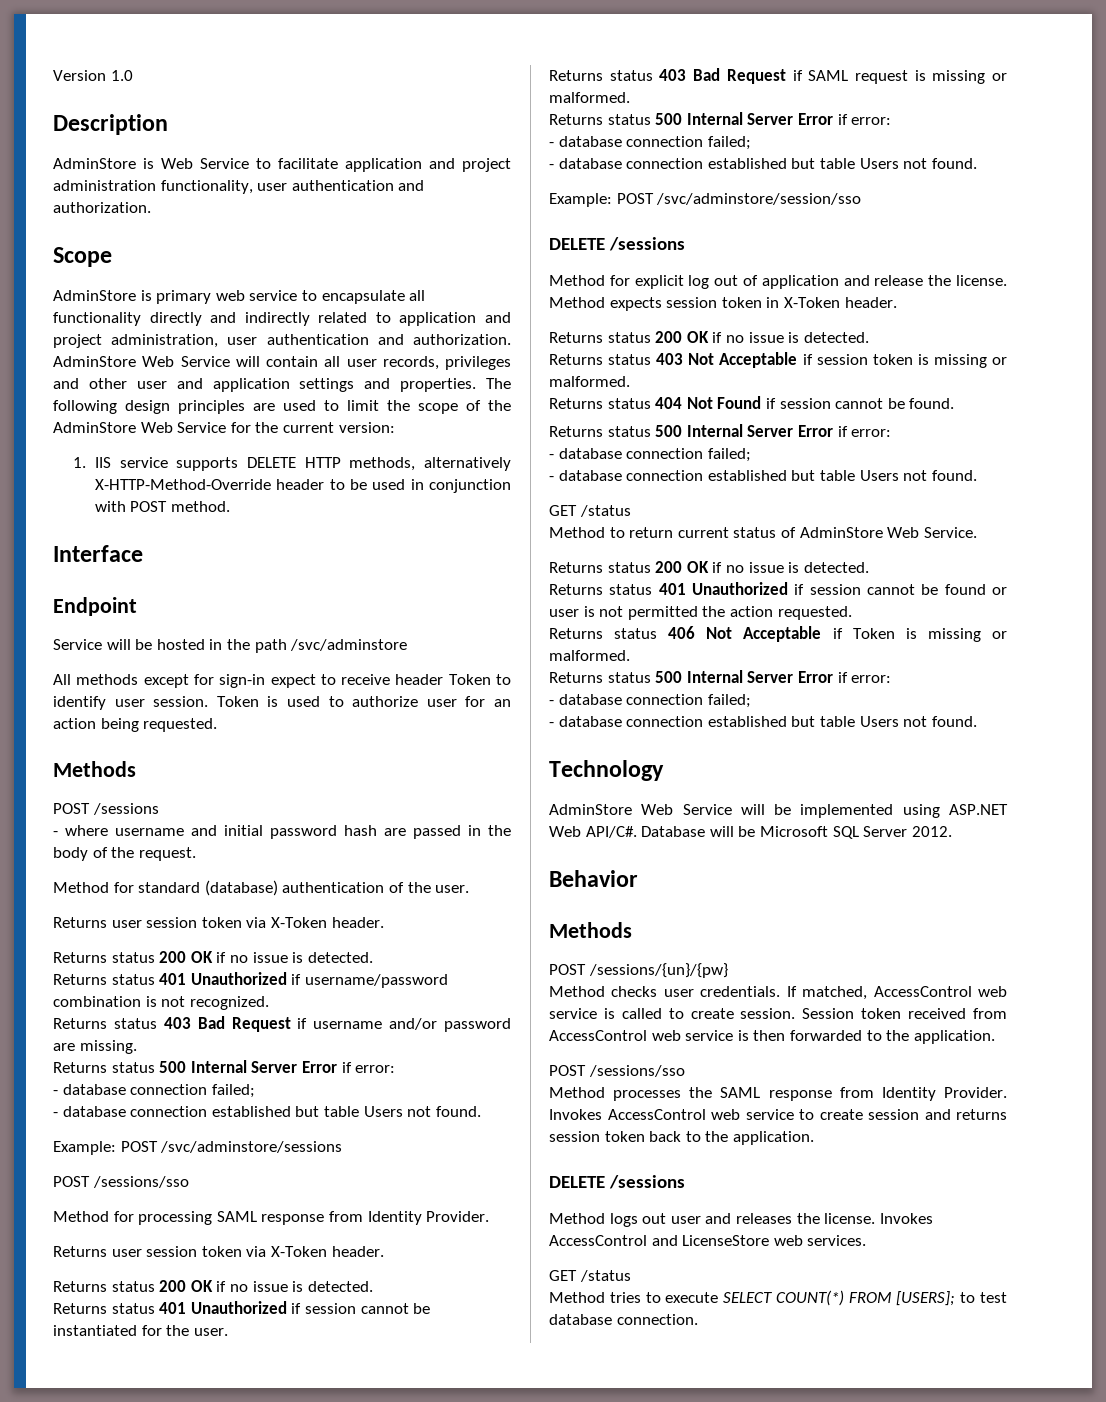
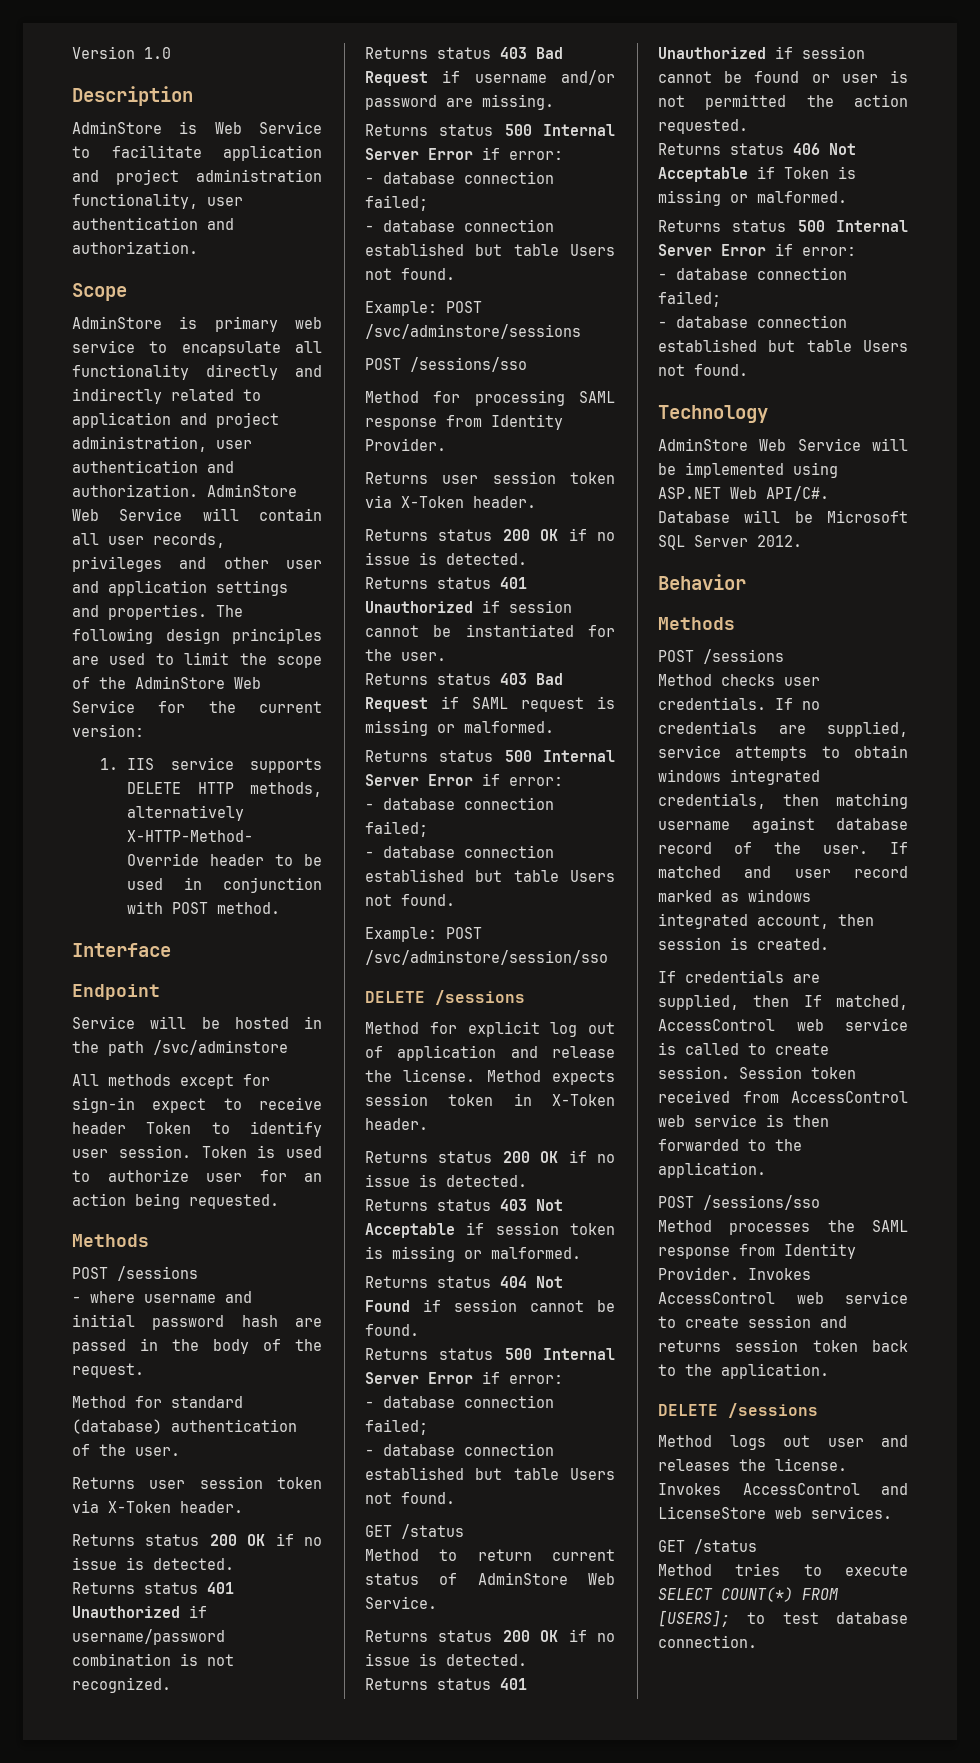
  Behavior
  Methods
- POST /sessions/{un}/{pw}
+ POST /sessions
- If matched, AccessControl web service is called to create session.
+ If no credentials are supplied, service attempts to obtain windows integrated credentials, then matching username against database record of the user. If matched and user record marked as windows integrated account, then session is created.
+ If credentials are supplied, then If matched, AccessControl web service is called to create session.

